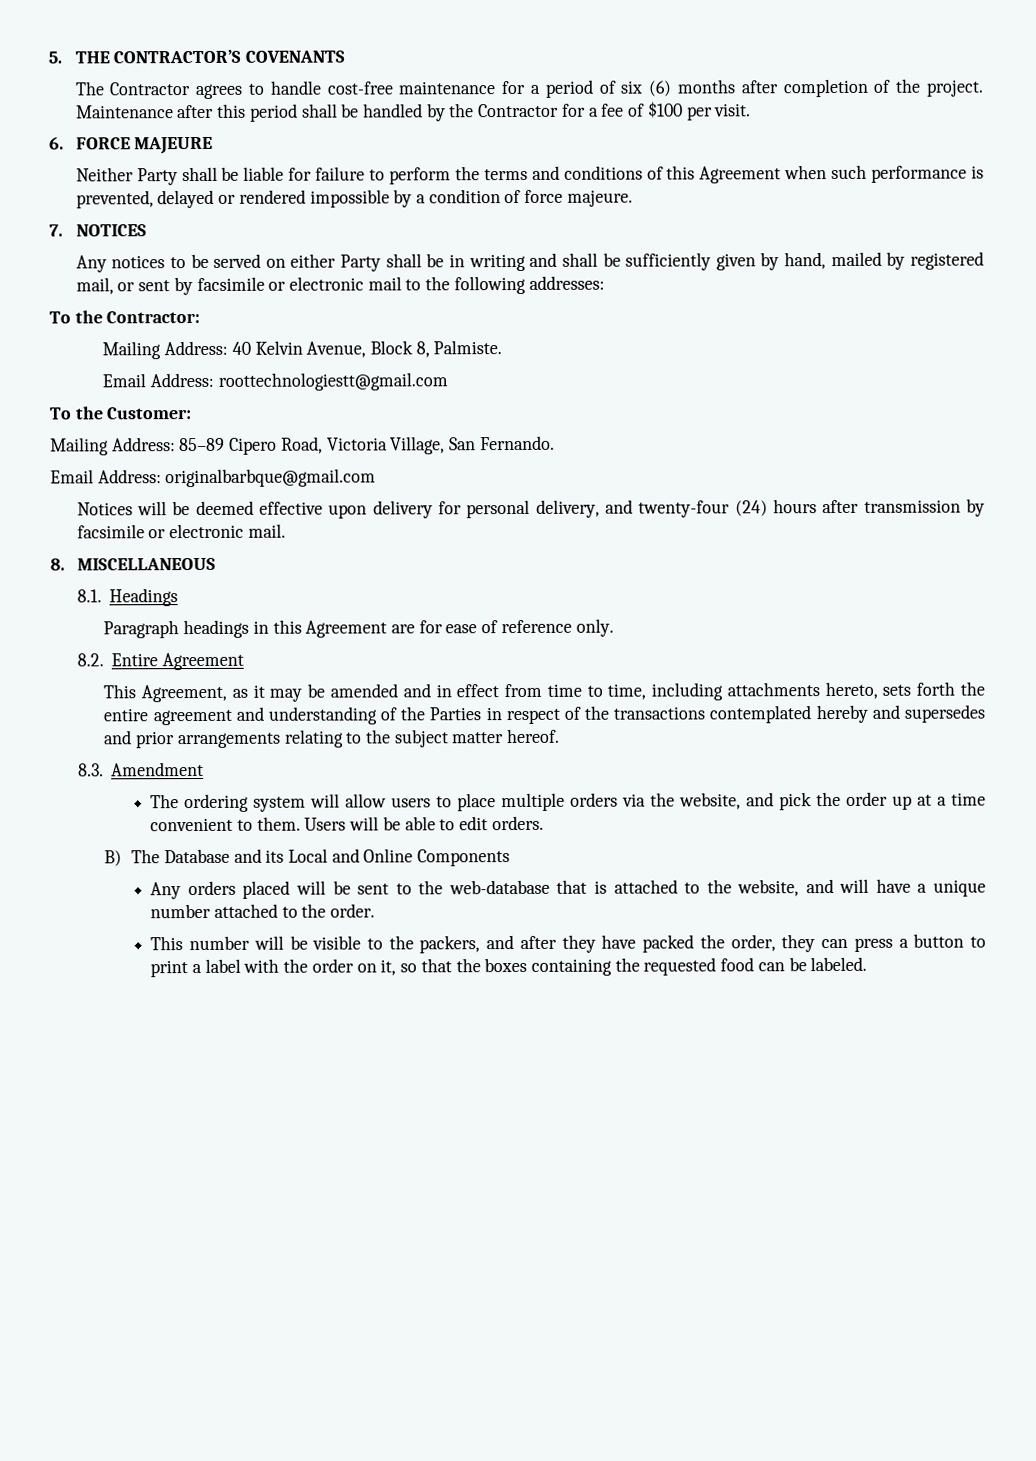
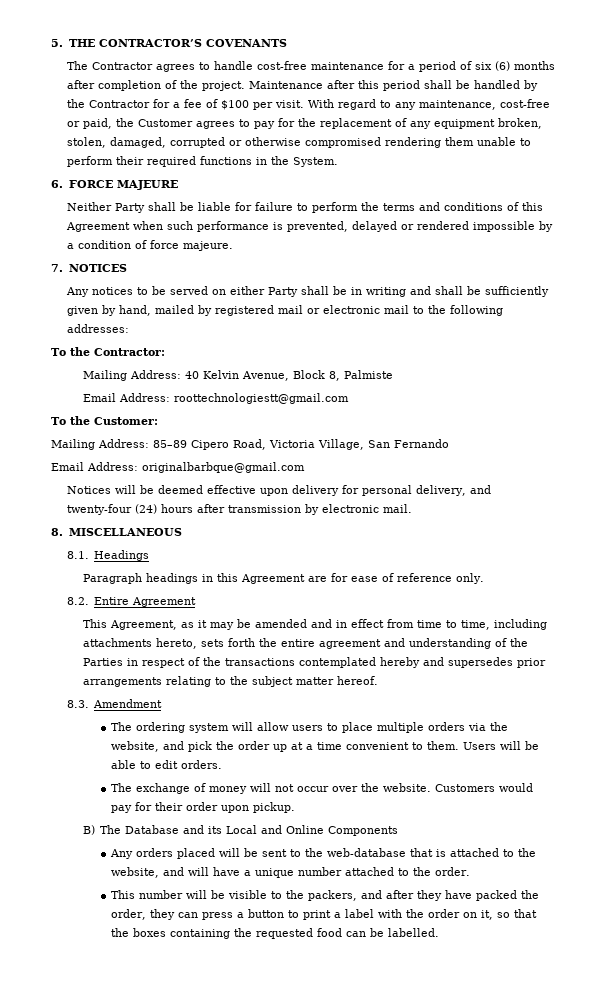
+ With regard to any maintenance, cost-free or paid, the Customer agrees to pay for the replacement of any equipment broken, stolen, damaged, corrupted or otherwise compromised rendering them unable to perform their required functions in the System.
- Any notices to be served on either Party shall be in writing and shall be sufficiently given by hand, mailed by registered mail, or sent by facsimile or electronic mail to the following addresses:
+ Any notices to be served on either Party shall be in writing and shall be sufficiently given by hand, mailed by registered mail or electronic mail to the following addresses:
- Mailing Address: 40 Kelvin Avenue, Block 8, Palmiste.
+ Mailing Address: 40 Kelvin Avenue, Block 8, Palmiste
- Mailing Address: 85–89 Cipero Road, Victoria Village, San Fernando.
+ Mailing Address: 85–89 Cipero Road, Victoria Village, San Fernando
- Notices will be deemed effective upon delivery for personal delivery, and twenty-four (24) hours after transmission by facsimile or electronic mail.
+ Notices will be deemed effective upon delivery for personal delivery, and twenty-four (24) hours after transmission by electronic mail.
- This Agreement, as it may be amended and in effect from time to time, including attachments hereto, sets forth the entire agreement and understanding of the Parties in respect of the transactions contemplated hereby and supersedes and prior arrangements relating to the subject matter hereof.
+ This Agreement, as it may be amended and in effect from time to time, including attachments hereto, sets forth the entire agreement and understanding of the Parties in respect of the transactions contemplated hereby and supersedes prior arrangements relating to the subject matter hereof.
+ The exchange of money will not occur over the website. Customers would pay for their order upon pickup.
- This number will be visible to the packers, and after they have packed the order, they can press a button to print a label with the order on it, so that the boxes containing the requested food can be labeled.
+ This number will be visible to the packers, and after they have packed the order, they can press a button to print a label with the order on it, so that the boxes containing the requested food can be labelled.

